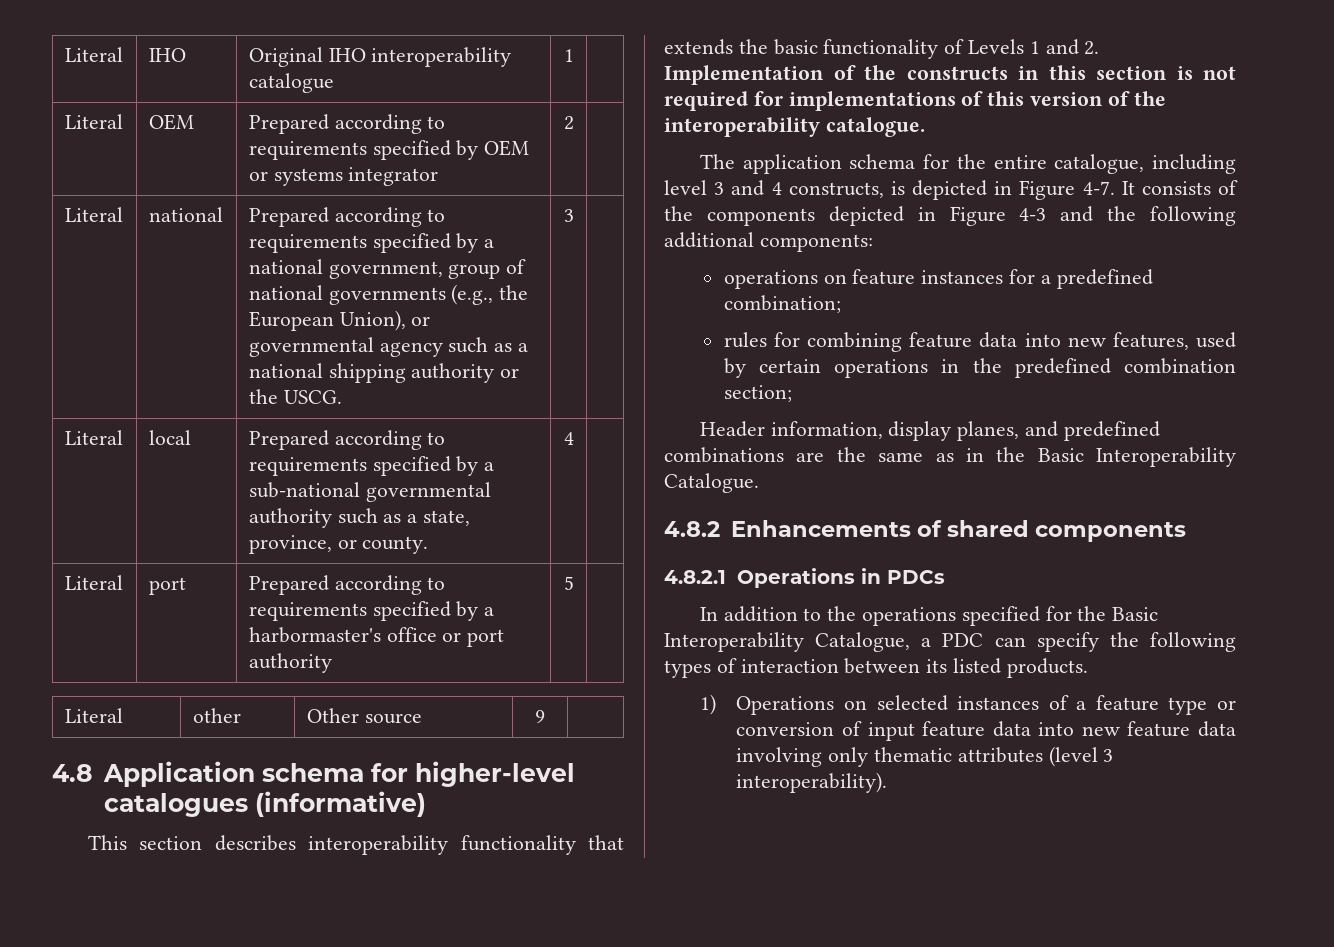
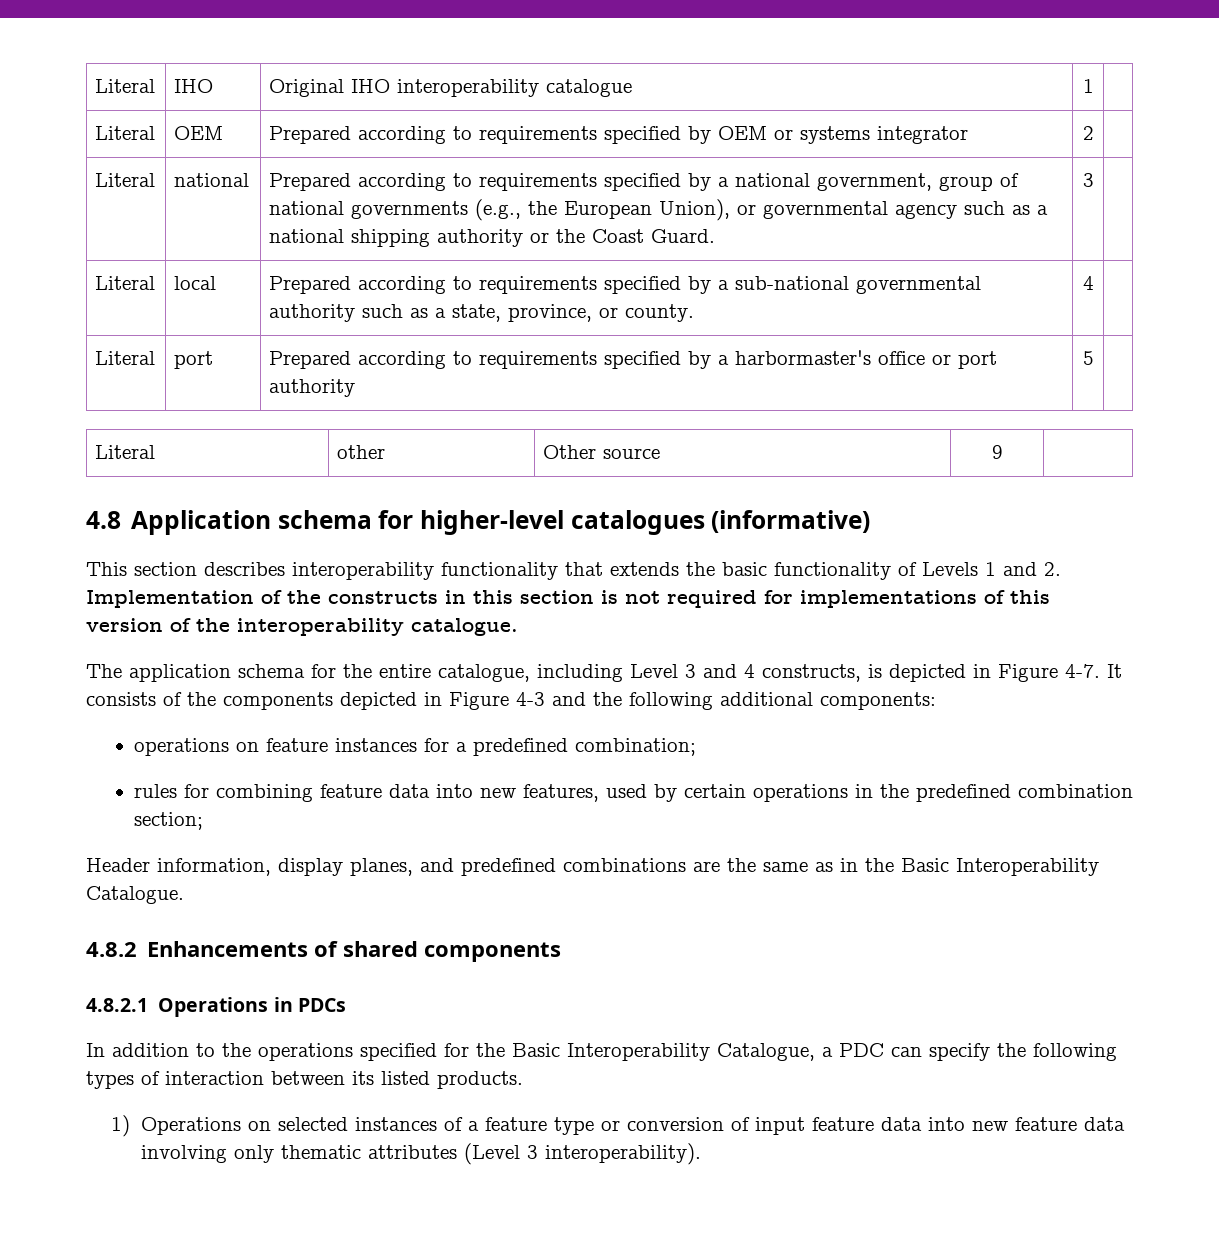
- Literal | national | Prepared according to requirements specified by a national government, group of national governments (e.g., the European Union), or governmental agency such as a national shipping authority or the USCG. | 3 |
+ Literal | national | Prepared according to requirements specified by a national government, group of national governments (e.g., the European Union), or governmental agency such as a national shipping authority or the Coast Guard. | 3 |
- The application schema for the entire catalogue, including level 3 and 4 constructs, is depicted in Figure 4-7.
+ The application schema for the entire catalogue, including Level 3 and 4 constructs, is depicted in Figure 4-7.
- 1) Operations on selected instances of a feature type or conversion of input feature data into new feature data involving only thematic attributes (level 3 interoperability).
+ 1) Operations on selected instances of a feature type or conversion of input feature data into new feature data involving only thematic attributes (Level 3 interoperability).

